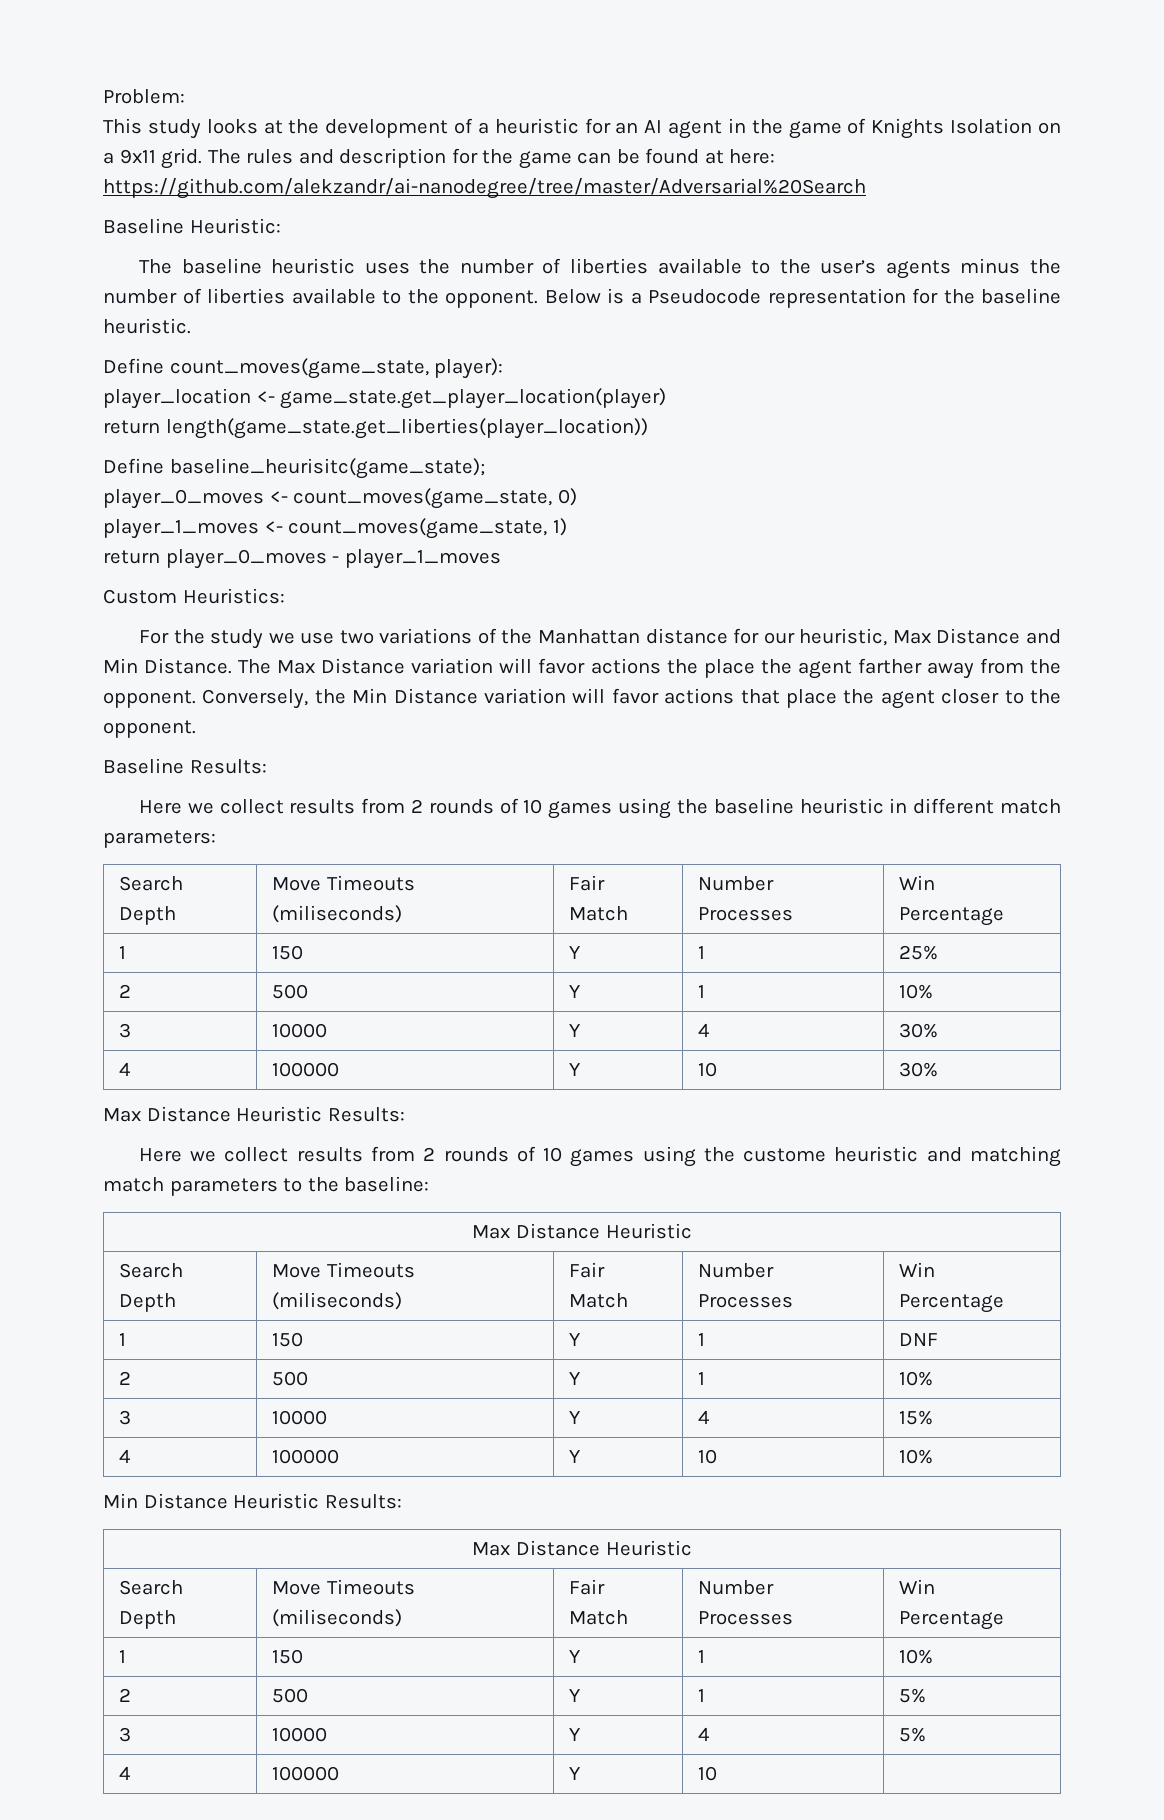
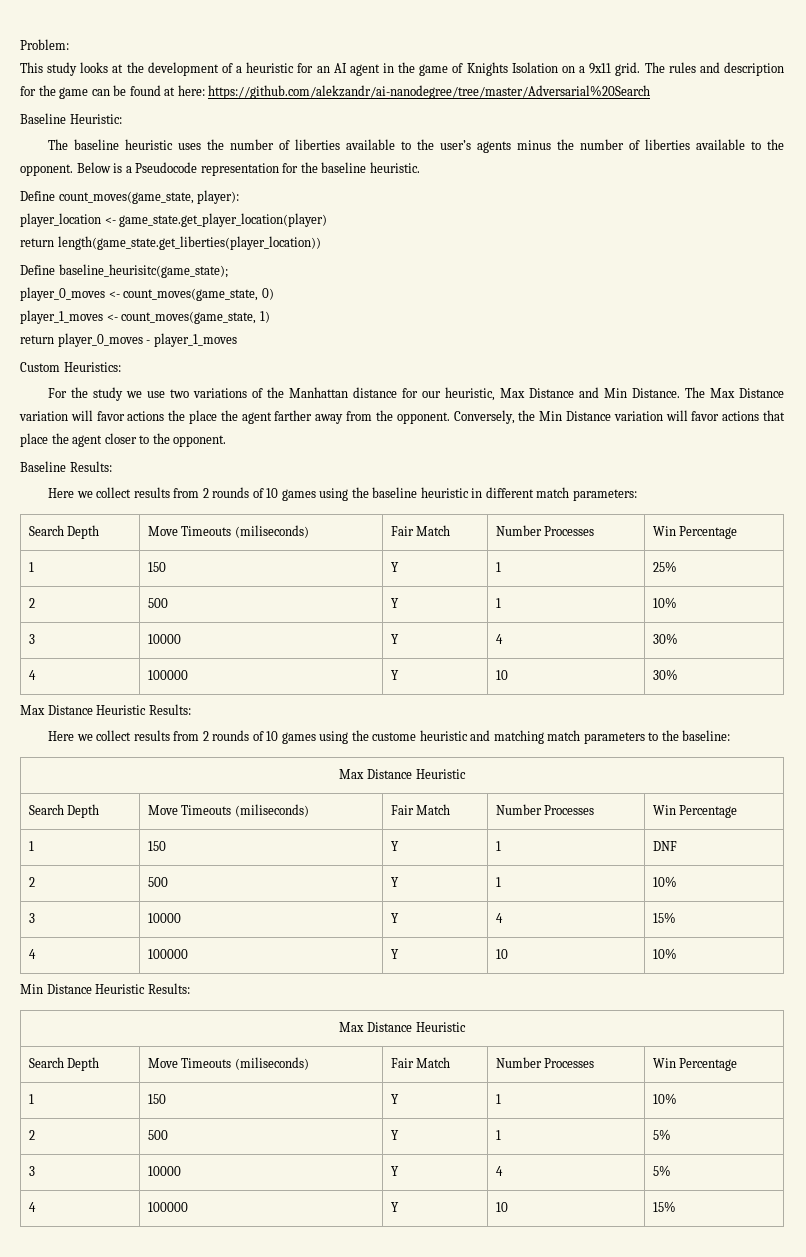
  3 | 10000 | Y | 4 | 5%
- 4 | 100000 | Y | 10 |
+ 4 | 100000 | Y | 10 | 15%

